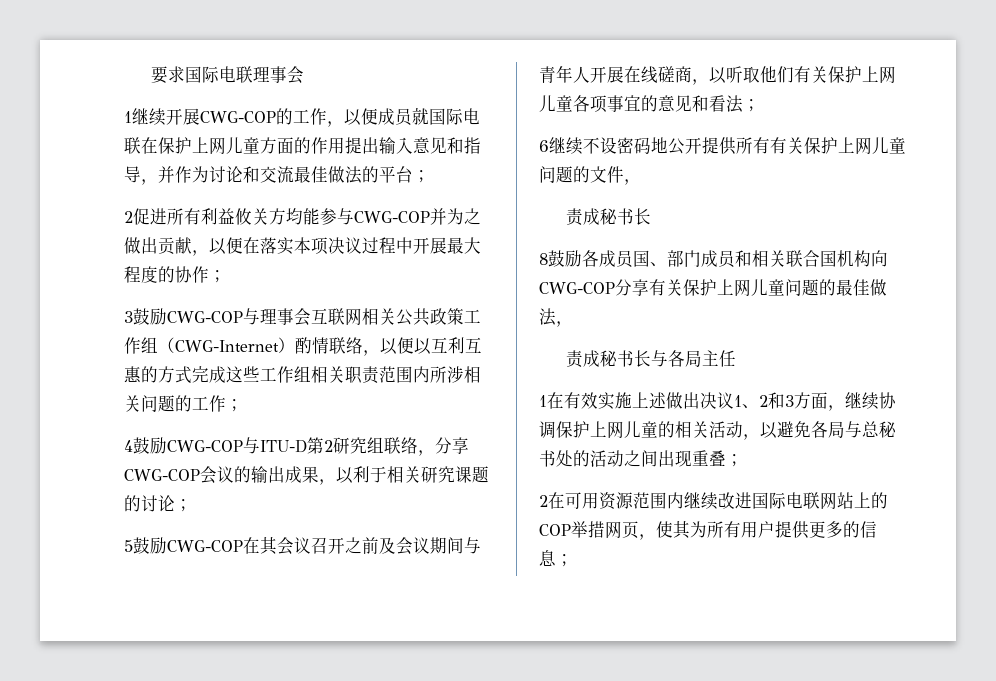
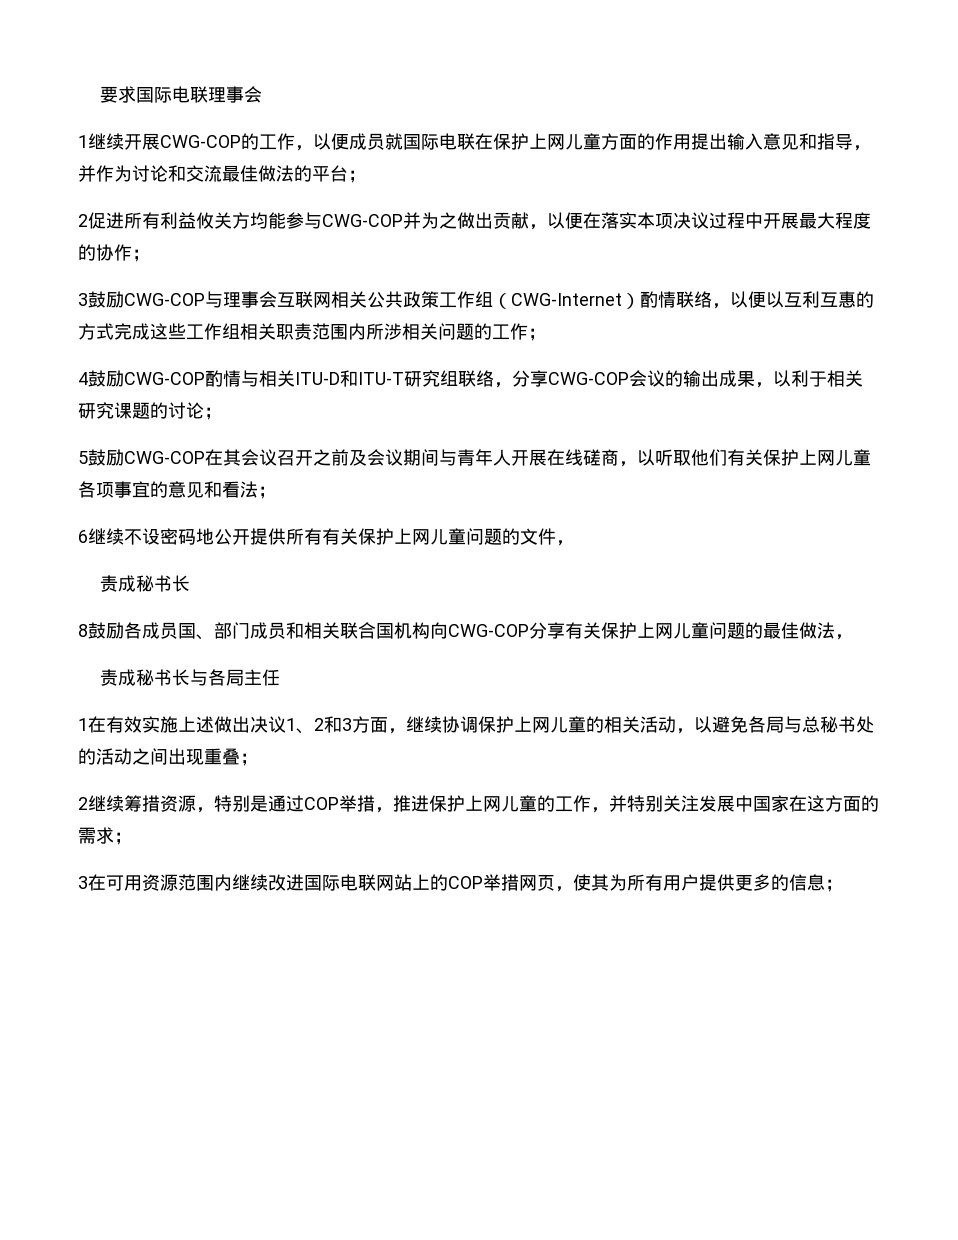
- 4鼓励CWG-COP与ITU-D第2研究组联络，分享CWG-COP会议的输出成果，以利于相关研究课题的讨论；
+ 4鼓励CWG-COP酌情与相关ITU-D和ITU-T研究组联络，分享CWG-COP会议的输出成果，以利于相关研究课题的讨论；
- 2在可用资源范围内继续改进国际电联网站上的COP举措网页，使其为所有用户提供更多的信息；
+ 2继续筹措资源，特别是通过COP举措，推进保护上网儿童的工作，并特别关注发展中国家在这方面的需求；
+ 3在可用资源范围内继续改进国际电联网站上的COP举措网页，使其为所有用户提供更多的信息；

